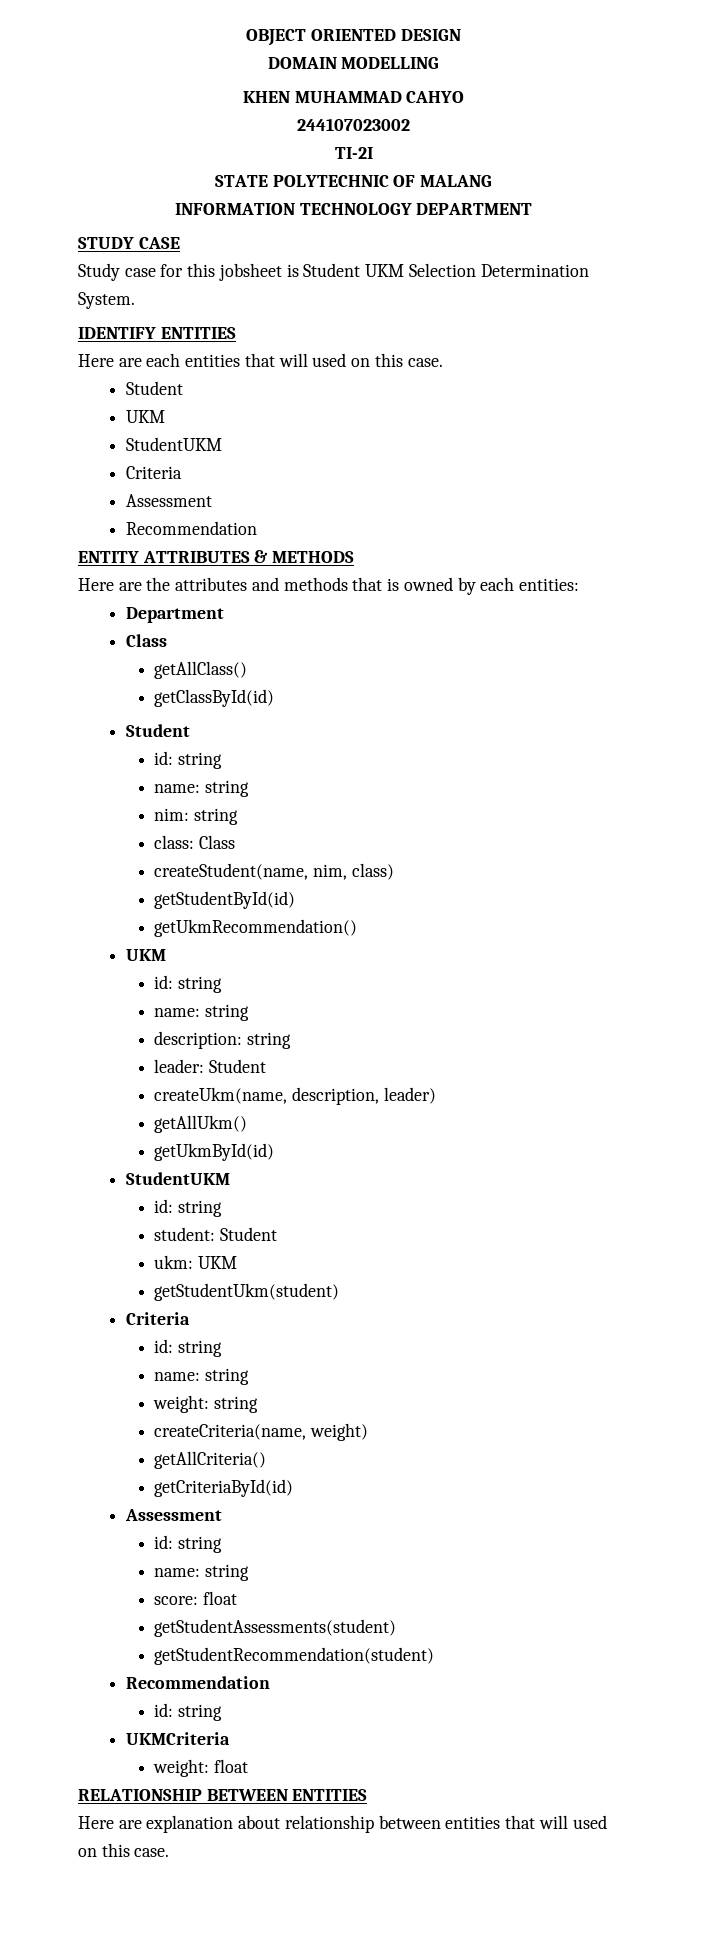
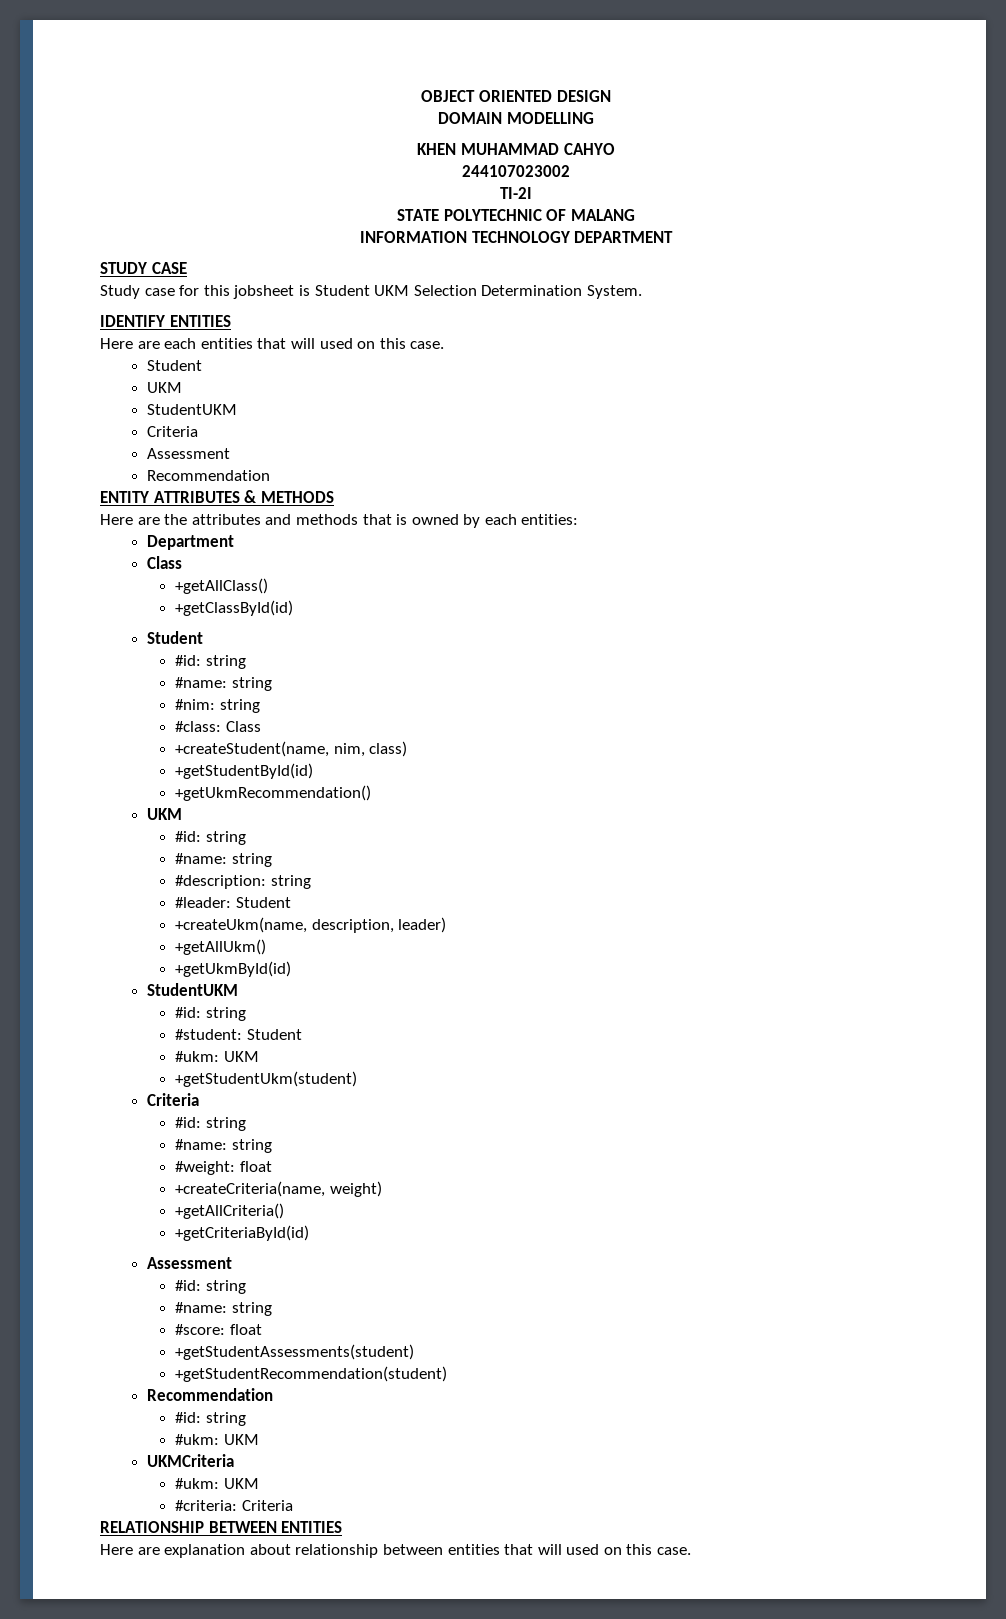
- getAllClass()
- getClassById(id)
+ +getAllClass()
+ +getClassById(id)
  Student
- id: string
- name: string
- nim: string
- class: Class
- createStudent(name, nim, class)
+ #id: string
+ #name: string
+ #nim: string
+ #class: Class
+ +createStudent(name, nim, class)
- getStudentById(id)
- getUkmRecommendation()
+ +getStudentById(id)
+ +getUkmRecommendation()
  UKM
- id: string
- name: string
- description: string
- leader: Student
- createUkm(name, description, leader)
+ #id: string
+ #name: string
+ #description: string
+ #leader: Student
+ +createUkm(name, description, leader)
- getAllUkm()
- getUkmById(id)
+ +getAllUkm()
+ +getUkmById(id)
  StudentUKM
- id: string
- student: Student
- ukm: UKM
- getStudentUkm(student)
+ #id: string
+ #student: Student
+ #ukm: UKM
+ +getStudentUkm(student)
  Criteria
- id: string
- name: string
- weight: string
- createCriteria(name, weight)
+ #id: string
+ #name: string
+ #weight: float
+ +createCriteria(name, weight)
- getAllCriteria()
- getCriteriaById(id)
+ +getAllCriteria()
+ +getCriteriaById(id)
  Assessment
- id: string
- name: string
- score: float
- getStudentAssessments(student)
- getStudentRecommendation(student)
+ #id: string
+ #name: string
+ #score: float
+ +getStudentAssessments(student)
+ +getStudentRecommendation(student)
  Recommendation
- id: string
+ #id: string
+ #ukm: UKM
  UKMCriteria
- weight: float
+ #ukm: UKM
+ #criteria: Criteria

